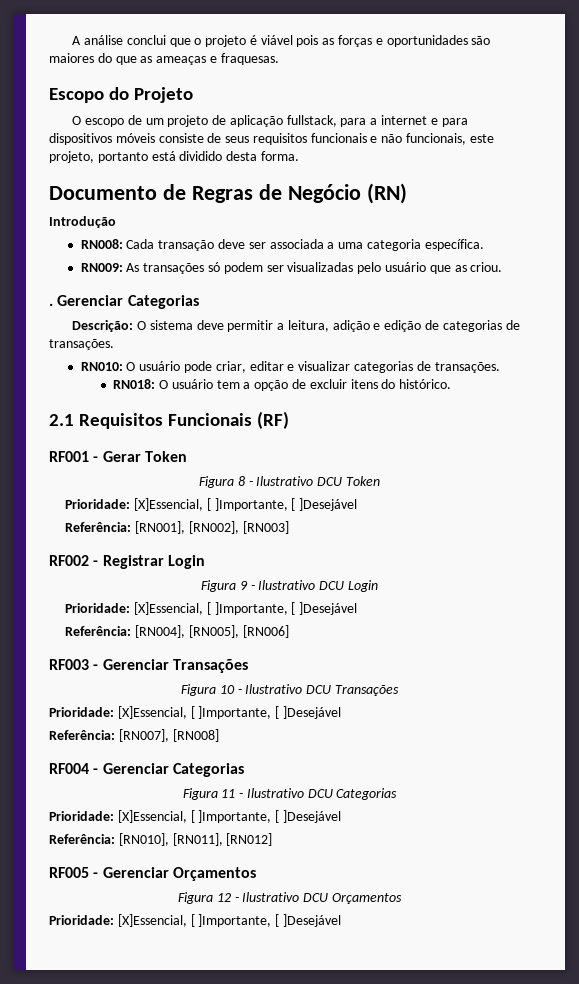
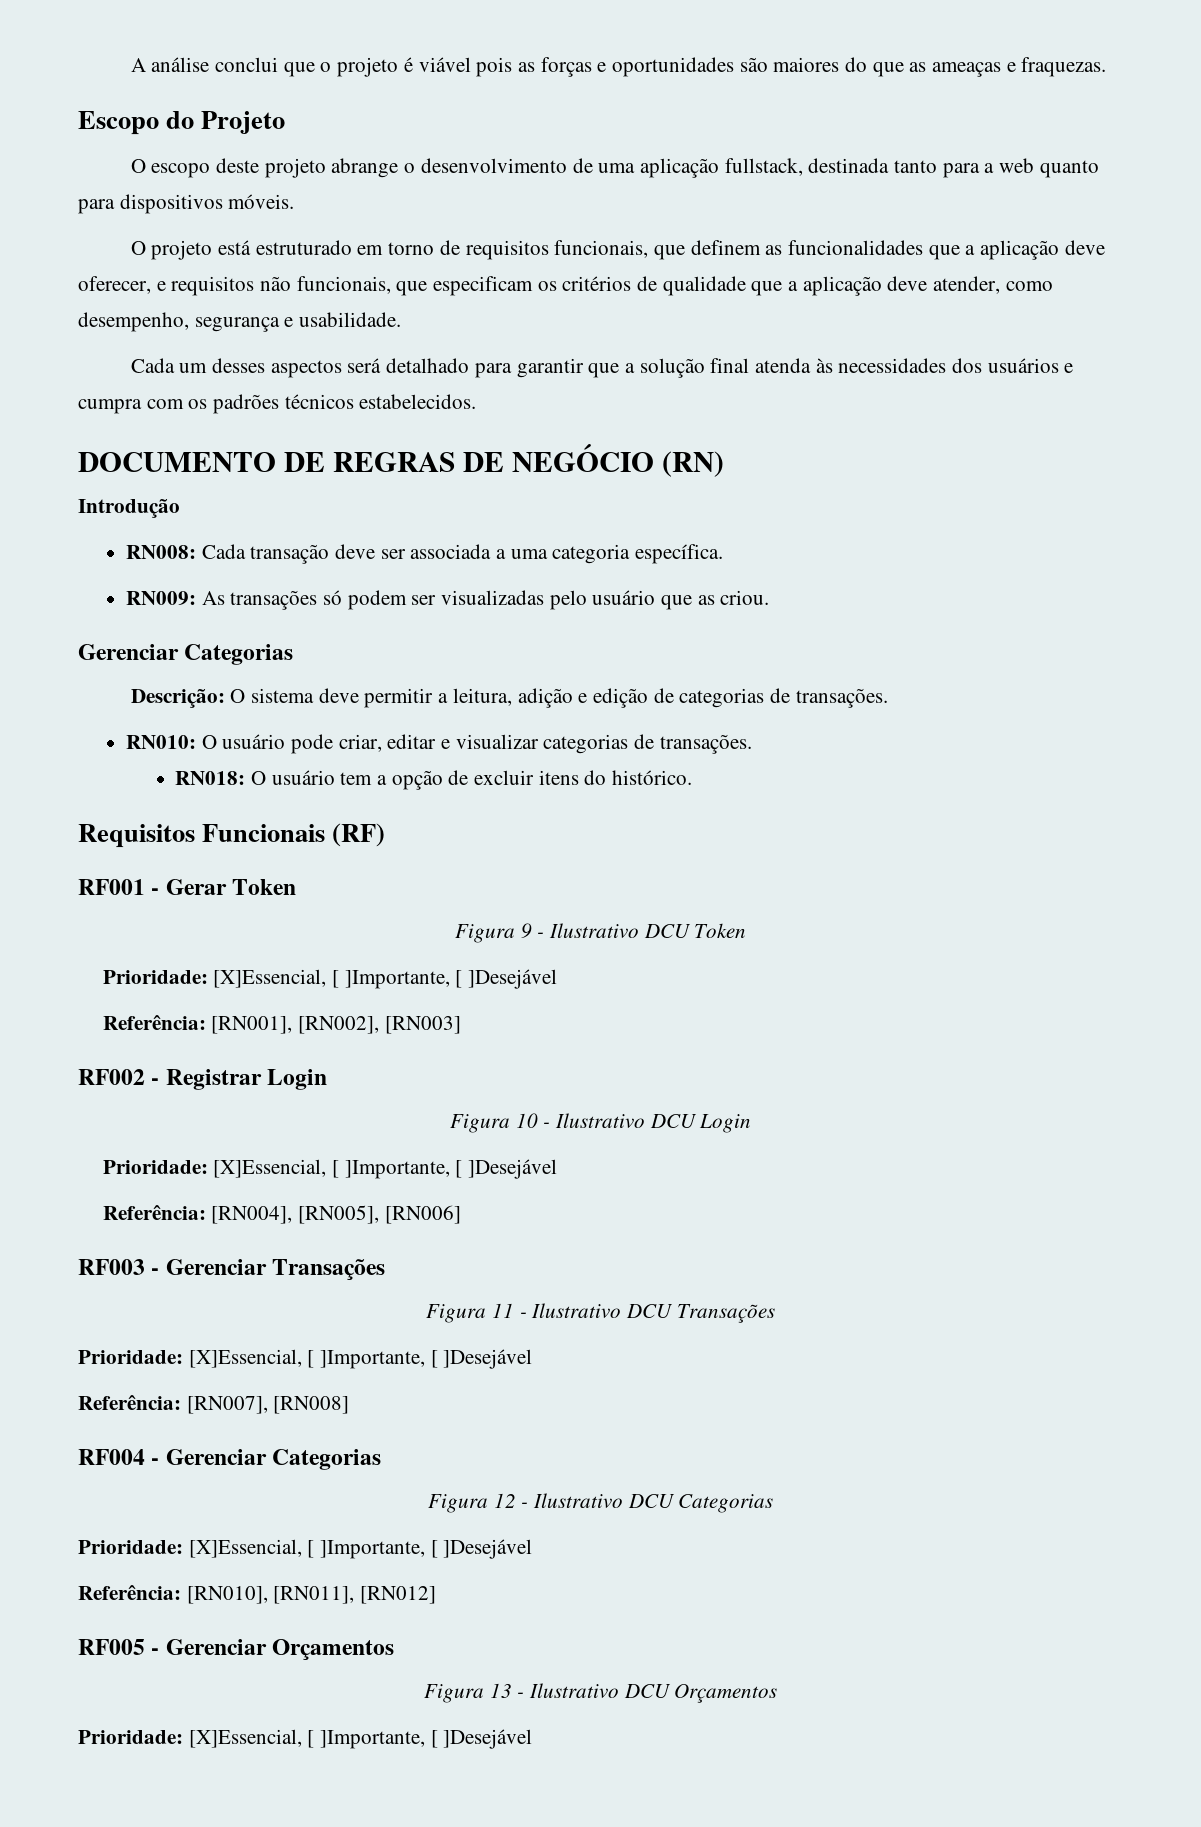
- A análise conclui que o projeto é viável pois as forças e oportunidades são maiores do que as ameaças e fraquesas.
+ A análise conclui que o projeto é viável pois as forças e oportunidades são maiores do que as ameaças e fraquezas.
- O escopo de um projeto de aplicação fullstack, para a internet e para dispositivos móveis consiste de seus requisitos funcionais e não funcionais, este projeto, portanto está dividido desta forma.
- Documento de Regras de Negócio (RN)
+ O escopo deste projeto abrange o desenvolvimento de uma aplicação fullstack, destinada tanto para a web quanto para dispositivos móveis.
+ O projeto está estruturado em torno de requisitos funcionais, que definem as funcionalidades que a aplicação deve oferecer, e requisitos não funcionais, que especificam os critérios de qualidade que a aplicação deve atender, como desempenho, segurança e usabilidade.
+ Cada um desses aspectos será detalhado para garantir que a solução final atenda às necessidades dos usuários e cumpra com os padrões técnicos estabelecidos.
+ DOCUMENTO DE REGRAS DE NEGÓCIO (RN)
- .
- 2.1 Requisitos Funcionais (RF)
+ Requisitos Funcionais (RF)
- Figura 8 - Ilustrativo DCU Token
+ Figura 9 - Ilustrativo DCU Token
- Figura 9 - Ilustrativo DCU Login
+ Figura 10 - Ilustrativo DCU Login
- Figura 10 - Ilustrativo DCU Transações
+ Figura 11 - Ilustrativo DCU Transações
- Figura 11 - Ilustrativo DCU Categorias
+ Figura 12 - Ilustrativo DCU Categorias
- Figura 12 - Ilustrativo DCU Orçamentos
+ Figura 13 - Ilustrativo DCU Orçamentos

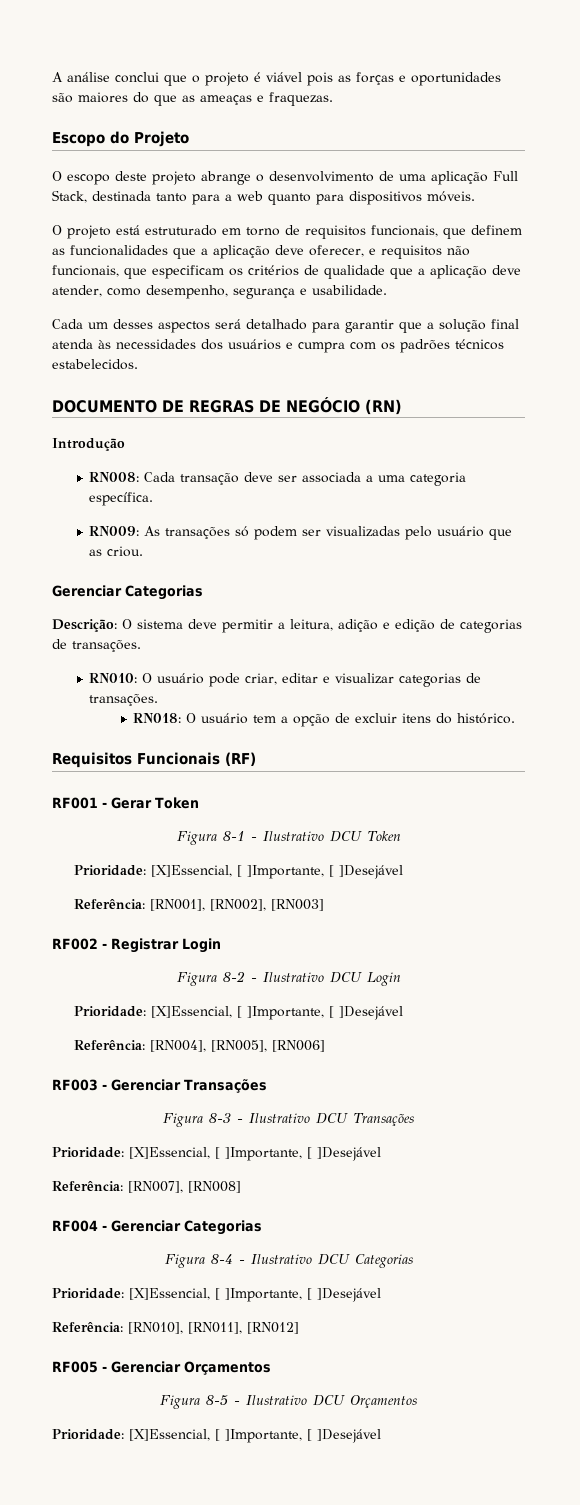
- O escopo deste projeto abrange o desenvolvimento de uma aplicação fullstack, destinada tanto para a web quanto para dispositivos móveis.
+ O escopo deste projeto abrange o desenvolvimento de uma aplicação Full Stack, destinada tanto para a web quanto para dispositivos móveis.
- Figura 9 - Ilustrativo DCU Token
+ Figura 8-1 - Ilustrativo DCU Token
- Figura 10 - Ilustrativo DCU Login
+ Figura 8-2 - Ilustrativo DCU Login
- Figura 11 - Ilustrativo DCU Transações
+ Figura 8-3 - Ilustrativo DCU Transações
- Figura 12 - Ilustrativo DCU Categorias
+ Figura 8-4 - Ilustrativo DCU Categorias
- Figura 13 - Ilustrativo DCU Orçamentos
+ Figura 8-5 - Ilustrativo DCU Orçamentos

